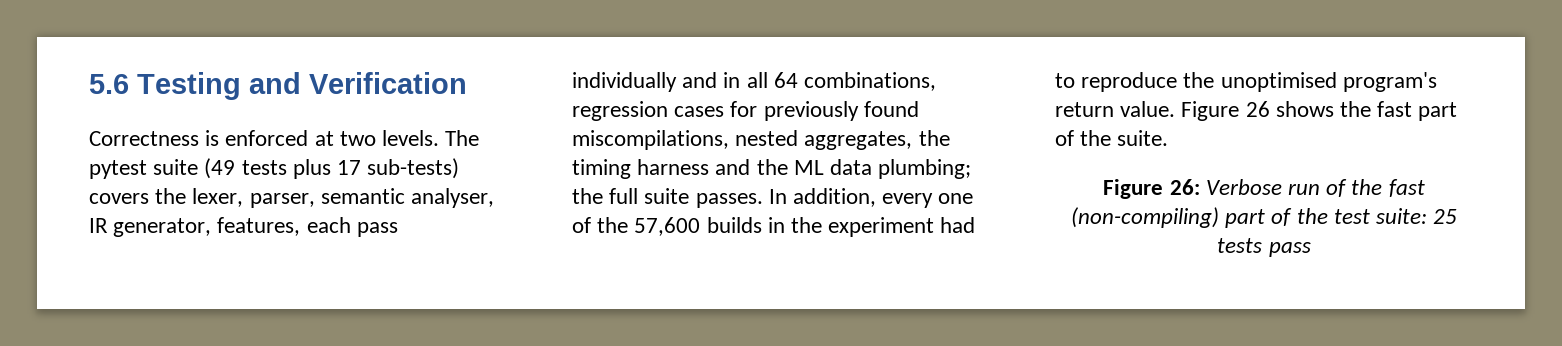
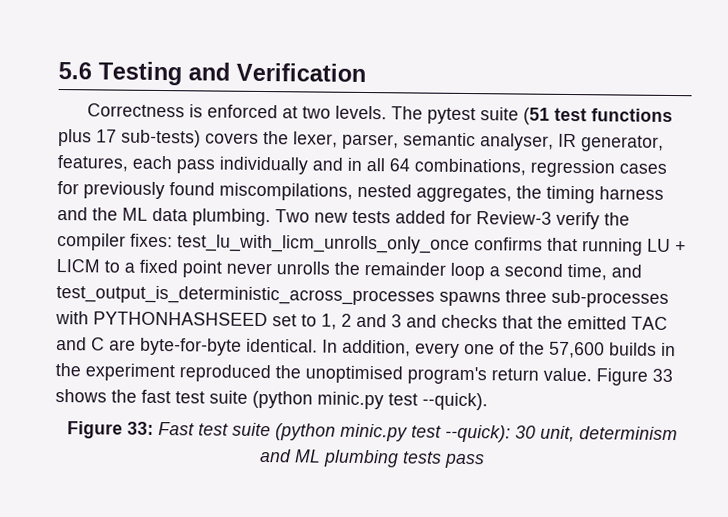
- The pytest suite (49 tests plus 17 sub-tests) covers the lexer, parser, semantic analyser, IR generator, features, each pass individually and in all 64 combinations, regression cases for previously found miscompilations, nested aggregates, the timing harness and the ML data plumbing; the full suite passes.
+ The pytest suite (51 test functions plus 17 sub-tests) covers the lexer, parser, semantic analyser, IR generator, features, each pass individually and in all 64 combinations, regression cases for previously found miscompilations, nested aggregates, the timing harness and the ML data plumbing. Two new tests added for Review-3 verify the compiler fixes: test_lu_with_licm_unrolls_only_once confirms that running LU + LICM to a fixed point never unrolls the remainder loop a second time, and test_output_is_deterministic_across_processes spawns three sub-processes with PYTHONHASHSEED set to 1, 2 and 3 and checks that the emitted TAC and C are byte-for-byte identical.
- In addition, every one of the 57,600 builds in the experiment had to reproduce the unoptimised program's return value.
+ In addition, every one of the 57,600 builds in the experiment reproduced the unoptimised program's return value.
- Figure 26 shows the fast part of the suite.
- Figure 26: Verbose run of the fast (non-compiling) part of the test suite: 25 tests pass
+ Figure 33 shows the fast test suite (python minic.py test --quick).
+ Figure 33: Fast test suite (python minic.py test --quick): 30 unit, determinism and ML plumbing tests pass

